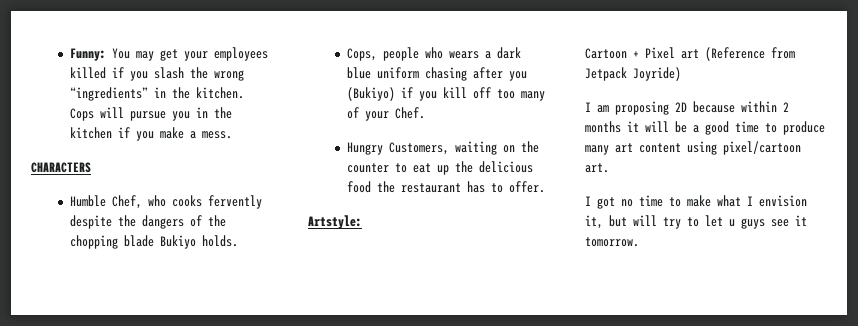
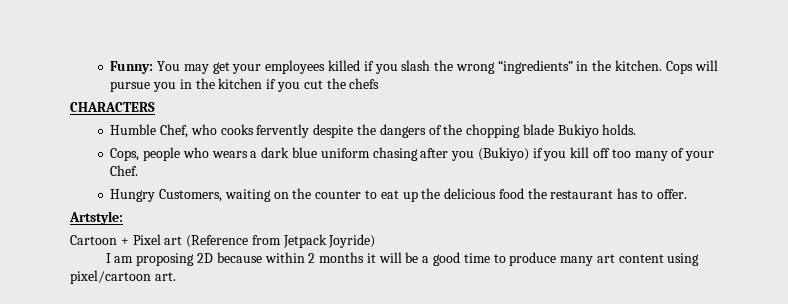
- Cops will pursue you in the kitchen if you make a mess.
+ Cops will pursue you in the kitchen if you cut the chefs
- I got no time to make what I envision it, but will try to let u guys see it tomorrow.

